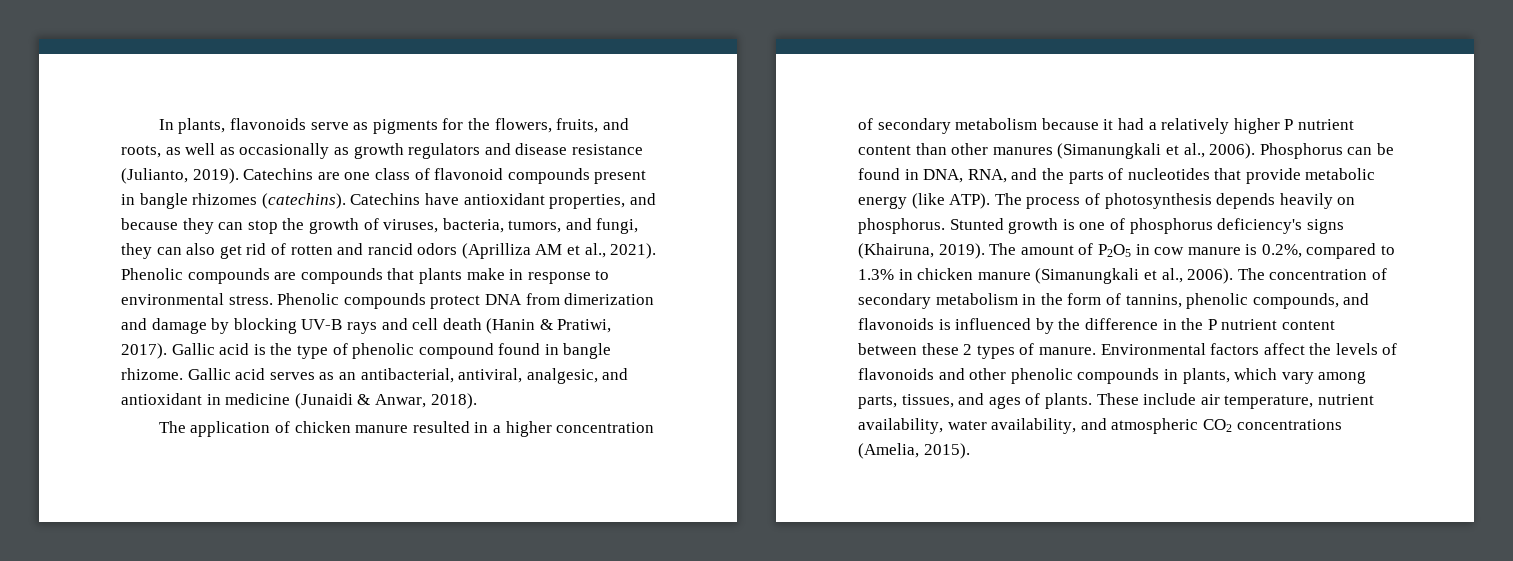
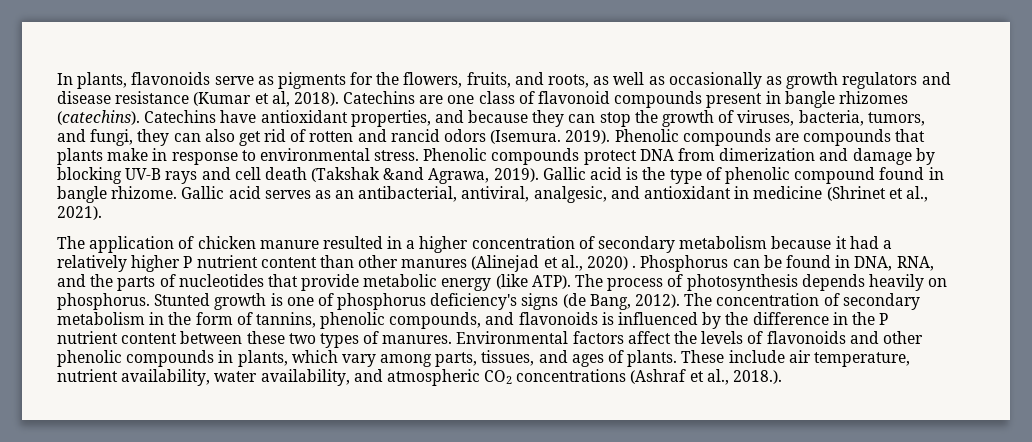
- In plants, flavonoids serve as pigments for the flowers, fruits, and roots, as well as occasionally as growth regulators and disease resistance (Julianto, 2019).
+ In plants, flavonoids serve as pigments for the flowers, fruits, and roots, as well as occasionally as growth regulators and disease resistance (Kumar et al, 2018).
- Catechins have antioxidant properties, and because they can stop the growth of viruses, bacteria, tumors, and fungi, they can also get rid of rotten and rancid odors (Aprilliza AM et al., 2021).
+ Catechins have antioxidant properties, and because they can stop the growth of viruses, bacteria, tumors, and fungi, they can also get rid of rotten and rancid odors (Isemura. 2019).
- Phenolic compounds protect DNA from dimerization and damage by blocking UV-B rays and cell death (Hanin & Pratiwi, 2017).
+ Phenolic compounds protect DNA from dimerization and damage by blocking UV-B rays and cell death (Takshak &and Agrawa, 2019).
- Gallic acid serves as an antibacterial, antiviral, analgesic, and antioxidant in medicine (Junaidi & Anwar, 2018).
+ Gallic acid serves as an antibacterial, antiviral, analgesic, and antioxidant in medicine (Shrinet et al., 2021).
- The application of chicken manure resulted in a higher concentration of secondary metabolism because it had a relatively higher P nutrient content than other manures (Simanungkali et al., 2006).
+ The application of chicken manure resulted in a higher concentration of secondary metabolism because it had a relatively higher P nutrient content than other manures (Alinejad et al., 2020) .
- Stunted growth is one of phosphorus deficiency's signs (Khairuna, 2019). The amount of P2O5 in cow manure is 0.2%, compared to 1.3% in chicken manure (Simanungkali et al., 2006).
+ Stunted growth is one of phosphorus deficiency's signs (de Bang, 2012).
- The concentration of secondary metabolism in the form of tannins, phenolic compounds, and flavonoids is influenced by the difference in the P nutrient content between these 2 types of manure.
+ The concentration of secondary metabolism in the form of tannins, phenolic compounds, and flavonoids is influenced by the difference in the P nutrient content between these two types of manures.
- These include air temperature, nutrient availability, water availability, and atmospheric CO2 concentrations (Amelia, 2015).
+ These include air temperature, nutrient availability, water availability, and atmospheric CO2 concentrations (Ashraf et al., 2018.).

